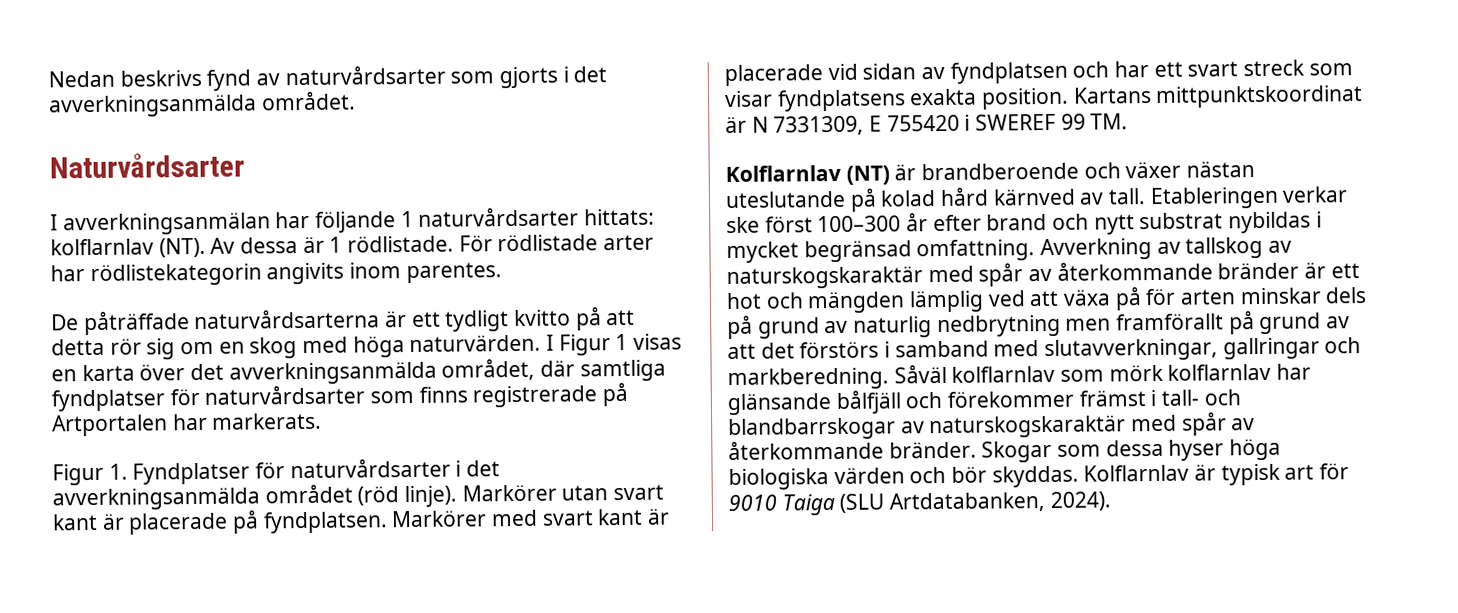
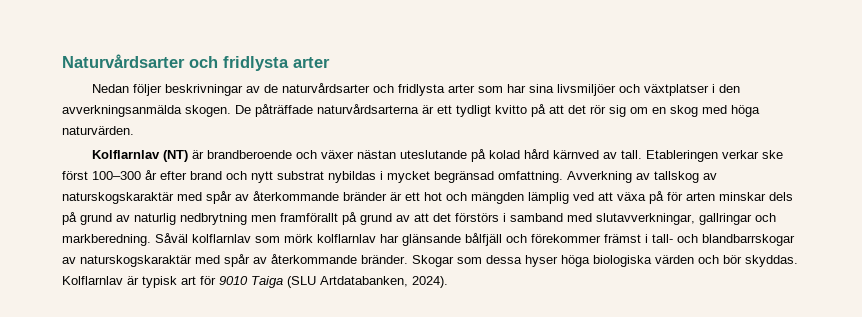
- Nedan beskrivs fynd av naturvårdsarter som gjorts i det avverkningsanmälda området.
- Naturvårdsarter
- I avverkningsanmälan har följande 1 naturvårdsarter hittats: kolflarnlav (NT). Av dessa är 1 rödlistade. För rödlistade arter har rödlistekategorin angivits inom parentes.
- De påträffade naturvårdsarterna är ett tydligt kvitto på att detta rör sig om en skog med höga naturvärden. I Figur 1 visas en karta över det avverkningsanmälda området, där samtliga fyndplatser för naturvårdsarter som finns registrerade på Artportalen har markerats.
- Figur 1. Fyndplatser för naturvårdsarter i det avverkningsanmälda området (röd linje). Markörer utan svart kant är placerade på fyndplatsen. Markörer med svart kant är placerade vid sidan av fyndplatsen och har ett svart streck som visar fyndplatsens exakta position. Kartans mittpunktskoordinat är N 7331309, E 755420 i SWEREF 99 TM.
+ Naturvårdsarter och fridlysta arter
+ Nedan följer beskrivningar av de naturvårdsarter och fridlysta arter som har sina livsmiljöer och växtplatser i den avverkningsanmälda skogen. De påträffade naturvårdsarterna är ett tydligt kvitto på att det rör sig om en skog med höga naturvärden.

